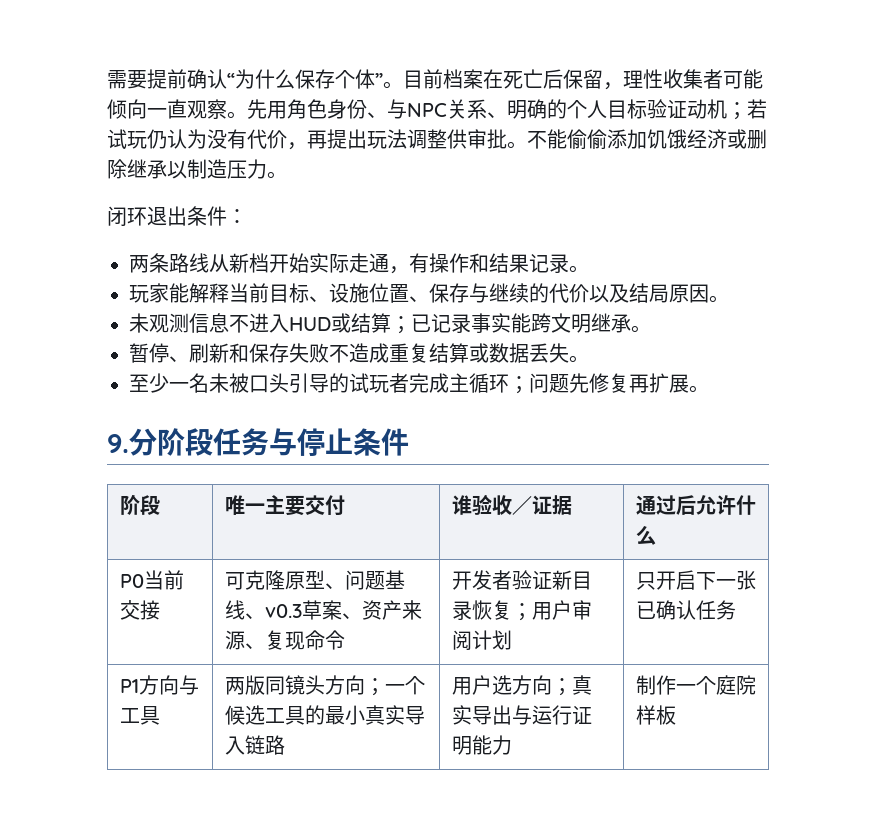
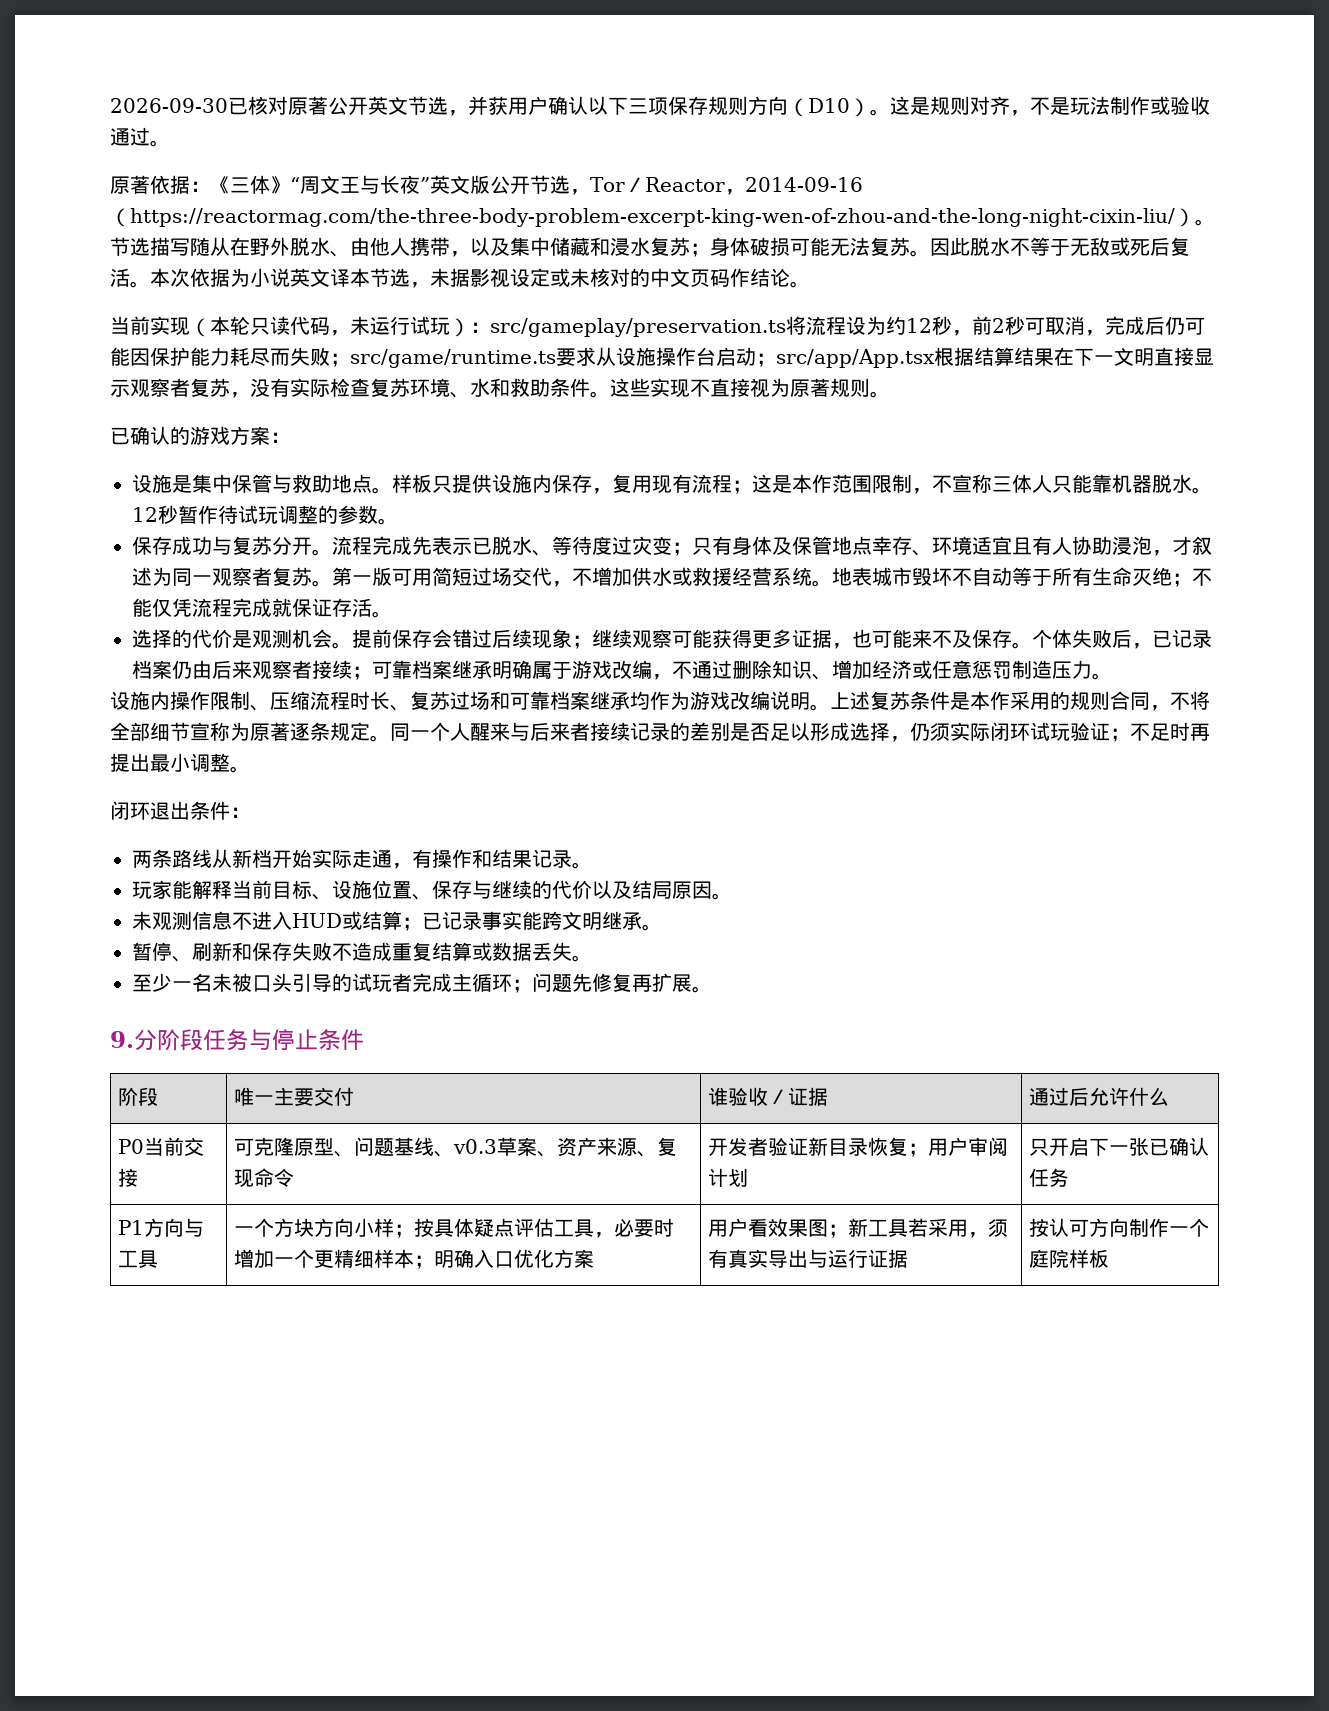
- 需要提前确认“为什么保存个体”。目前档案在死亡后保留，理性收集者可能倾向一直观察。先用角色身份、与NPC关系、明确的个人目标验证动机；若试玩仍认为没有代价，再提出玩法调整供审批。不能偷偷添加饥饿经济或删除继承以制造压力。
+ 2026-09-30已核对原著公开英文节选，并获用户确认以下三项保存规则方向（D10）。这是规则对齐，不是玩法制作或验收通过。
+ 原著依据：《三体》“周文王与长夜”英文版公开节选，Tor／Reactor，2014-09-16（https://reactormag.com/the-three-body-problem-excerpt-king-wen-of-zhou-and-the-long-night-cixin-liu/）。节选描写随从在野外脱水、由他人携带，以及集中储藏和浸水复苏；身体破损可能无法复苏。因此脱水不等于无敌或死后复活。本次依据为小说英文译本节选，未据影视设定或未核对的中文页码作结论。
+ 当前实现（本轮只读代码，未运行试玩）：src/gameplay/preservation.ts将流程设为约12秒，前2秒可取消，完成后仍可能因保护能力耗尽而失败；src/game/runtime.ts要求从设施操作台启动；src/app/App.tsx根据结算结果在下一文明直接显示观察者复苏，没有实际检查复苏环境、水和救助条件。这些实现不直接视为原著规则。
+ 已确认的游戏方案：
+ 设施是集中保管与救助地点。样板只提供设施内保存，复用现有流程；这是本作范围限制，不宣称三体人只能靠机器脱水。12秒暂作待试玩调整的参数。
+ 保存成功与复苏分开。流程完成先表示已脱水、等待度过灾变；只有身体及保管地点幸存、环境适宜且有人协助浸泡，才叙述为同一观察者复苏。第一版可用简短过场交代，不增加供水或救援经营系统。地表城市毁坏不自动等于所有生命灭绝；不能仅凭流程完成就保证存活。
+ 选择的代价是观测机会。提前保存会错过后续现象；继续观察可能获得更多证据，也可能来不及保存。个体失败后，已记录档案仍由后来观察者接续；可靠档案继承明确属于游戏改编，不通过删除知识、增加经济或任意惩罚制造压力。
+ 设施内操作限制、压缩流程时长、复苏过场和可靠档案继承均作为游戏改编说明。上述复苏条件是本作采用的规则合同，不将全部细节宣称为原著逐条规定。同一个人醒来与后来者接续记录的差别是否足以形成选择，仍须实际闭环试玩验证；不足时再提出最小调整。
- 两版同镜头方向；一个候选工具的最小真实导入链路 | 用户选方向；真实导出与运行证明能力 | 制作一个庭院样板
+ 一个方块方向小样；按具体疑点评估工具，必要时增加一个更精细样本；明确入口优化方案 | 用户看效果图；新工具若采用，须有真实导出与运行证据 | 按认可方向制作一个庭院样板

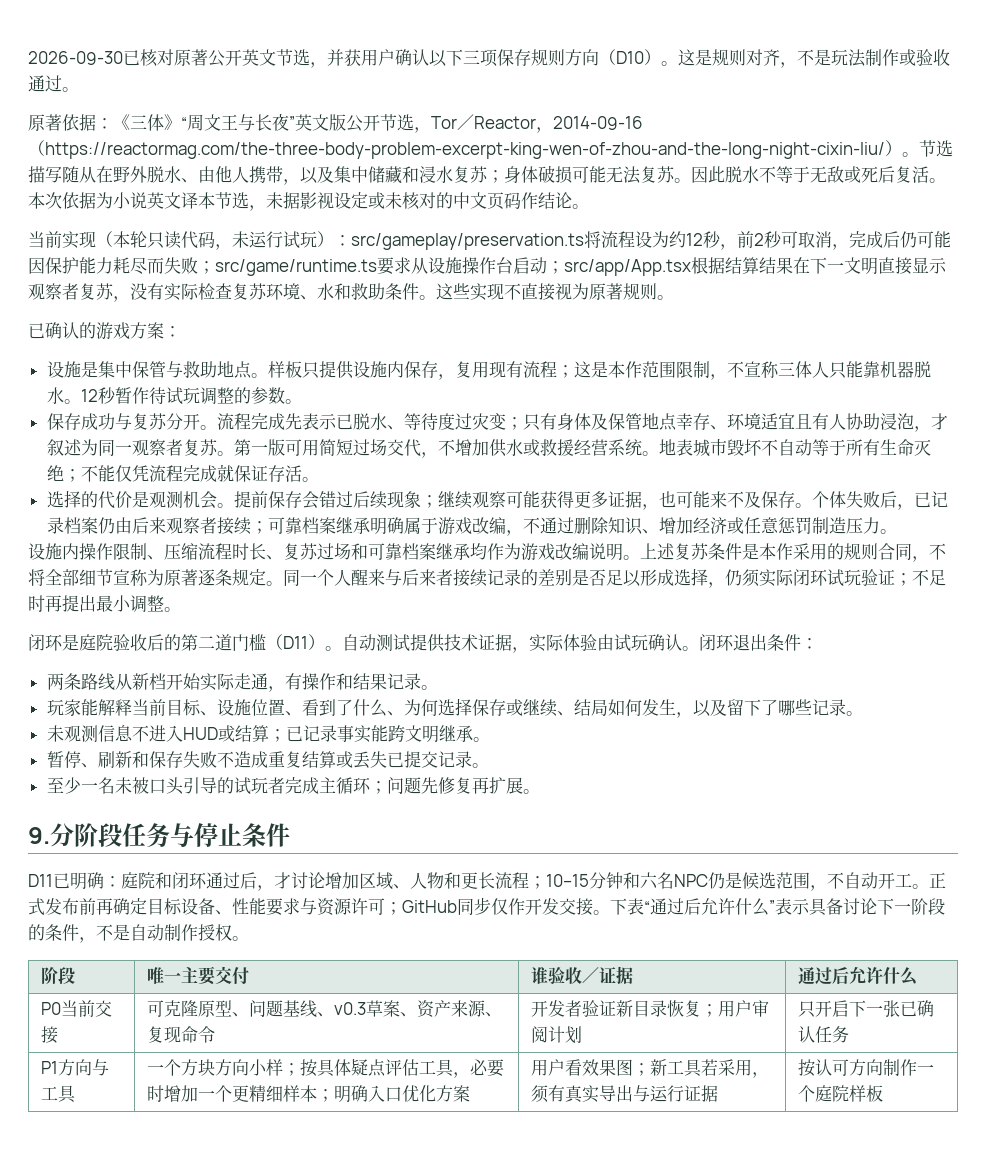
- 闭环退出条件：
+ 闭环是庭院验收后的第二道门槛（D11）。自动测试提供技术证据，实际体验由试玩确认。闭环退出条件：
- 玩家能解释当前目标、设施位置、保存与继续的代价以及结局原因。
+ 玩家能解释当前目标、设施位置、看到了什么、为何选择保存或继续、结局如何发生，以及留下了哪些记录。
- 暂停、刷新和保存失败不造成重复结算或数据丢失。
+ 暂停、刷新和保存失败不造成重复结算或丢失已提交记录。
+ D11已明确：庭院和闭环通过后，才讨论增加区域、人物和更长流程；10–15分钟和六名NPC仍是候选范围，不自动开工。正式发布前再确定目标设备、性能要求与资源许可；GitHub同步仅作开发交接。下表“通过后允许什么”表示具备讨论下一阶段的条件，不是自动制作授权。

